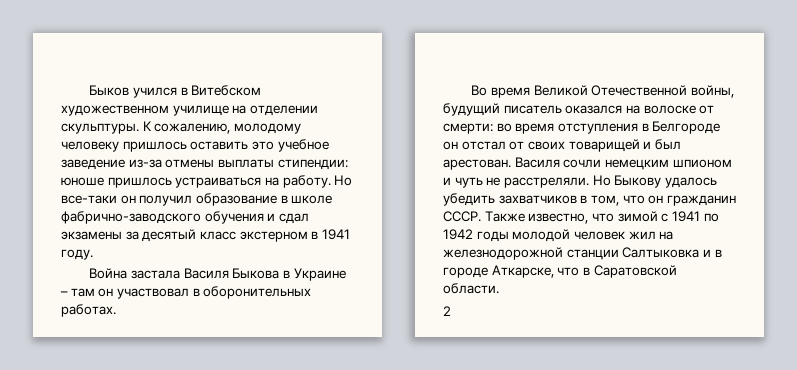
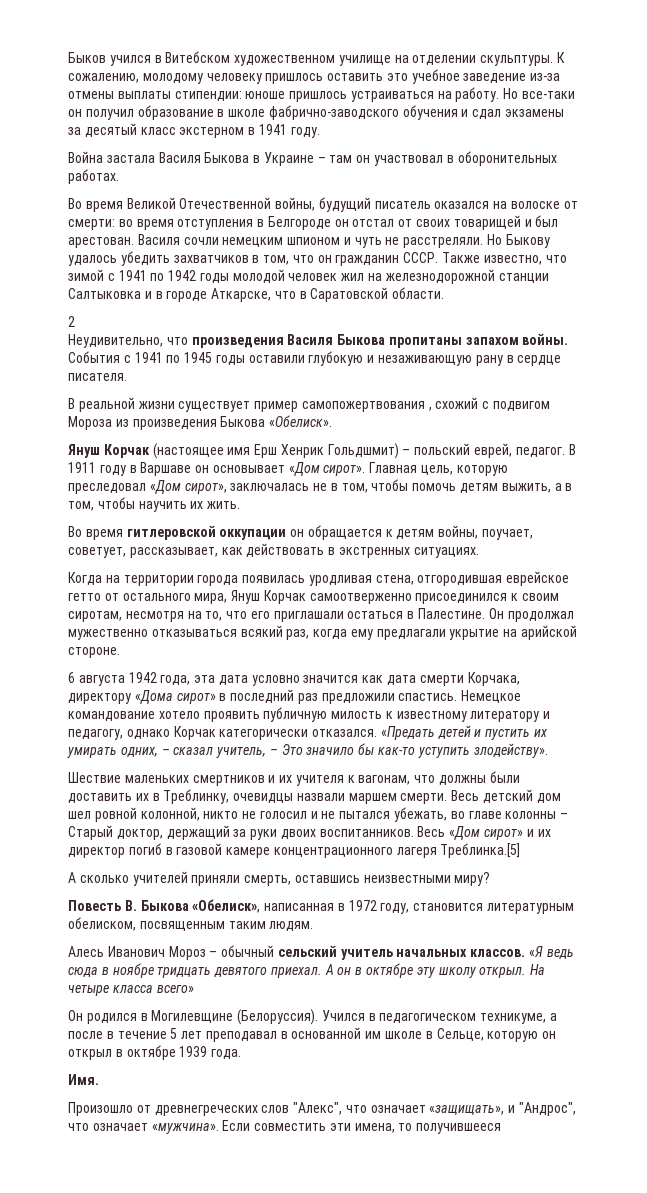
+ Неудивительно, что произведения Василя Быкова пропитаны запахом войны. События с 1941 по 1945 годы оставили глубокую и незаживающую рану в сердце писателя.
+ В реальной жизни существует пример самопожертвования , схожий с подвигом Мороза из произведения Быкова «Обелиск».
+ Януш Корчак (настоящее имя Ерш Хенрик Гольдшмит) – польский еврей, педагог. В 1911 году в Варшаве он основывает «Дом сирот». Главная цель, которую преследовал «Дом сирот», заключалась не в том, чтобы помочь детям выжить, а в том, чтобы научить их жить.
+ Во время гитлеровской оккупации он обращается к детям войны, поучает, советует, рассказывает, как действовать в экстренных ситуациях.
+ Когда на территории города появилась уродливая стена, отгородившая еврейское гетто от остального мира, Януш Корчак самоотверженно присоединился к своим сиротам, несмотря на то, что его приглашали остаться в Палестине. Он продолжал мужественно отказываться всякий раз, когда ему предлагали укрытие на арийской стороне.
+ 6 августа 1942 года, эта дата условно значится как дата смерти Корчака, директору «Дома сирот» в последний раз предложили спастись. Немецкое командование хотело проявить публичную милость к известному литератору и педагогу, однако Корчак категорически отказался. «Предать детей и пустить их умирать одних, – сказал учитель, – Это значило бы как-то уступить злодейству».
+ Шествие маленьких смертников и их учителя к вагонам, что должны были доставить их в Треблинку, очевидцы назвали маршем смерти. Весь детский дом шел ровной колонной, никто не голосил и не пытался убежать, во главе колонны – Старый доктор, держащий за руки двоих воспитанников. Весь «Дом сирот» и их директор погиб в газовой камере концентрационного лагеря Треблинка.[5]
+ А сколько учителей приняли смерть, оставшись неизвестными миру?
+ Повесть В. Быкова «Обелиск», написанная в 1972 году, становится литературным обелиском, посвященным таким людям.
+ Алесь Иванович Мороз – обычный сельский учитель начальных классов. «Я ведь сюда в ноябре тридцать девятого приехал. А он в октябре эту школу открыл. На четыре класса всего»
+ Он родился в Могилевщине (Белоруссия). Учился в педагогическом техникуме, а после в течение 5 лет преподавал в основанной им школе в Сельце, которую он открыл в октябре 1939 года.
+ Имя.
+ Произошло от древнегреческих слов "Алекс", что означает «защищать», и "Андрос", что означает «мужчина». Если совместить эти имена, то получившееся

